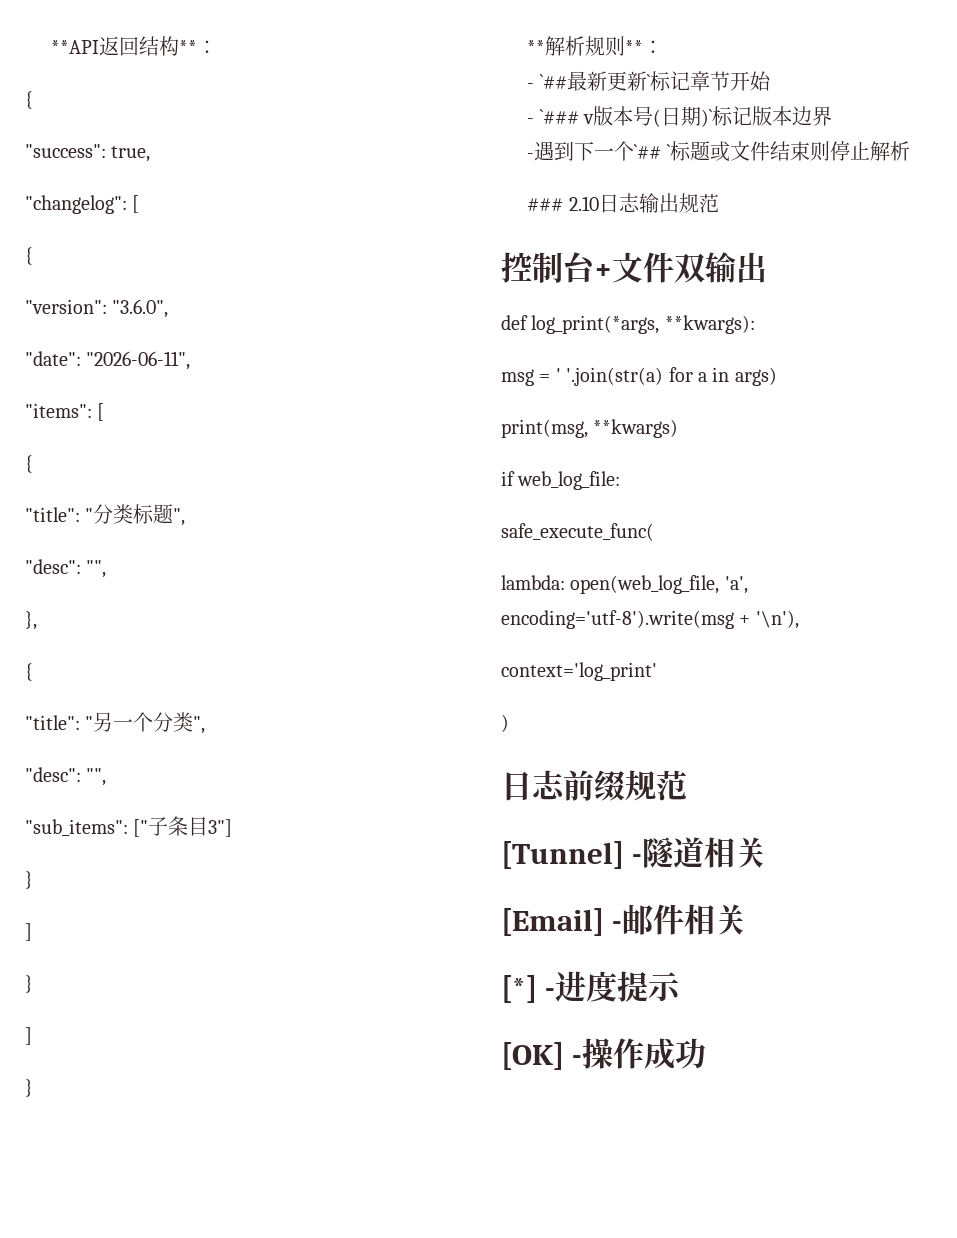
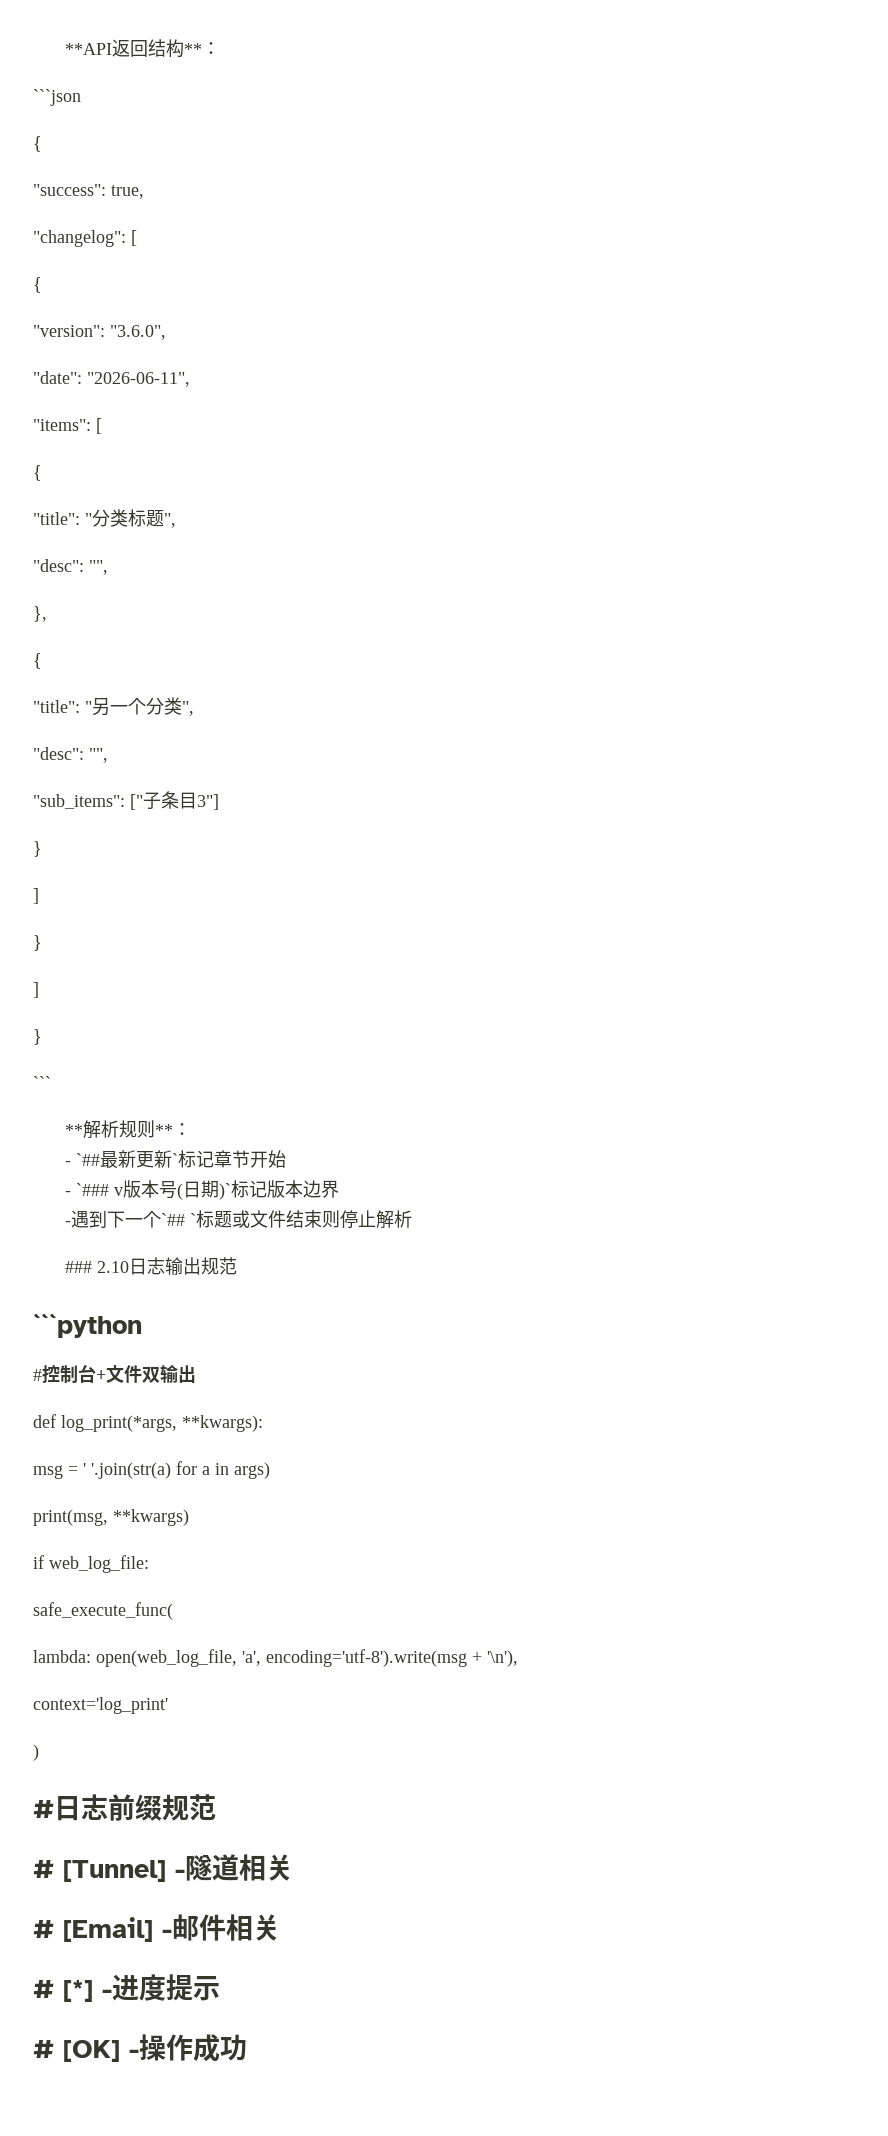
+ ```json
+ ```
- 控制台+文件双输出
+ ```python
+ #控制台+文件双输出
- 日志前缀规范
+ #日志前缀规范
- [Tunnel] -隧道相关
+ # [Tunnel] -隧道相关
- [Email] -邮件相关
+ # [Email] -邮件相关
- [*] -进度提示
+ # [*] -进度提示
- [OK] -操作成功
+ # [OK] -操作成功

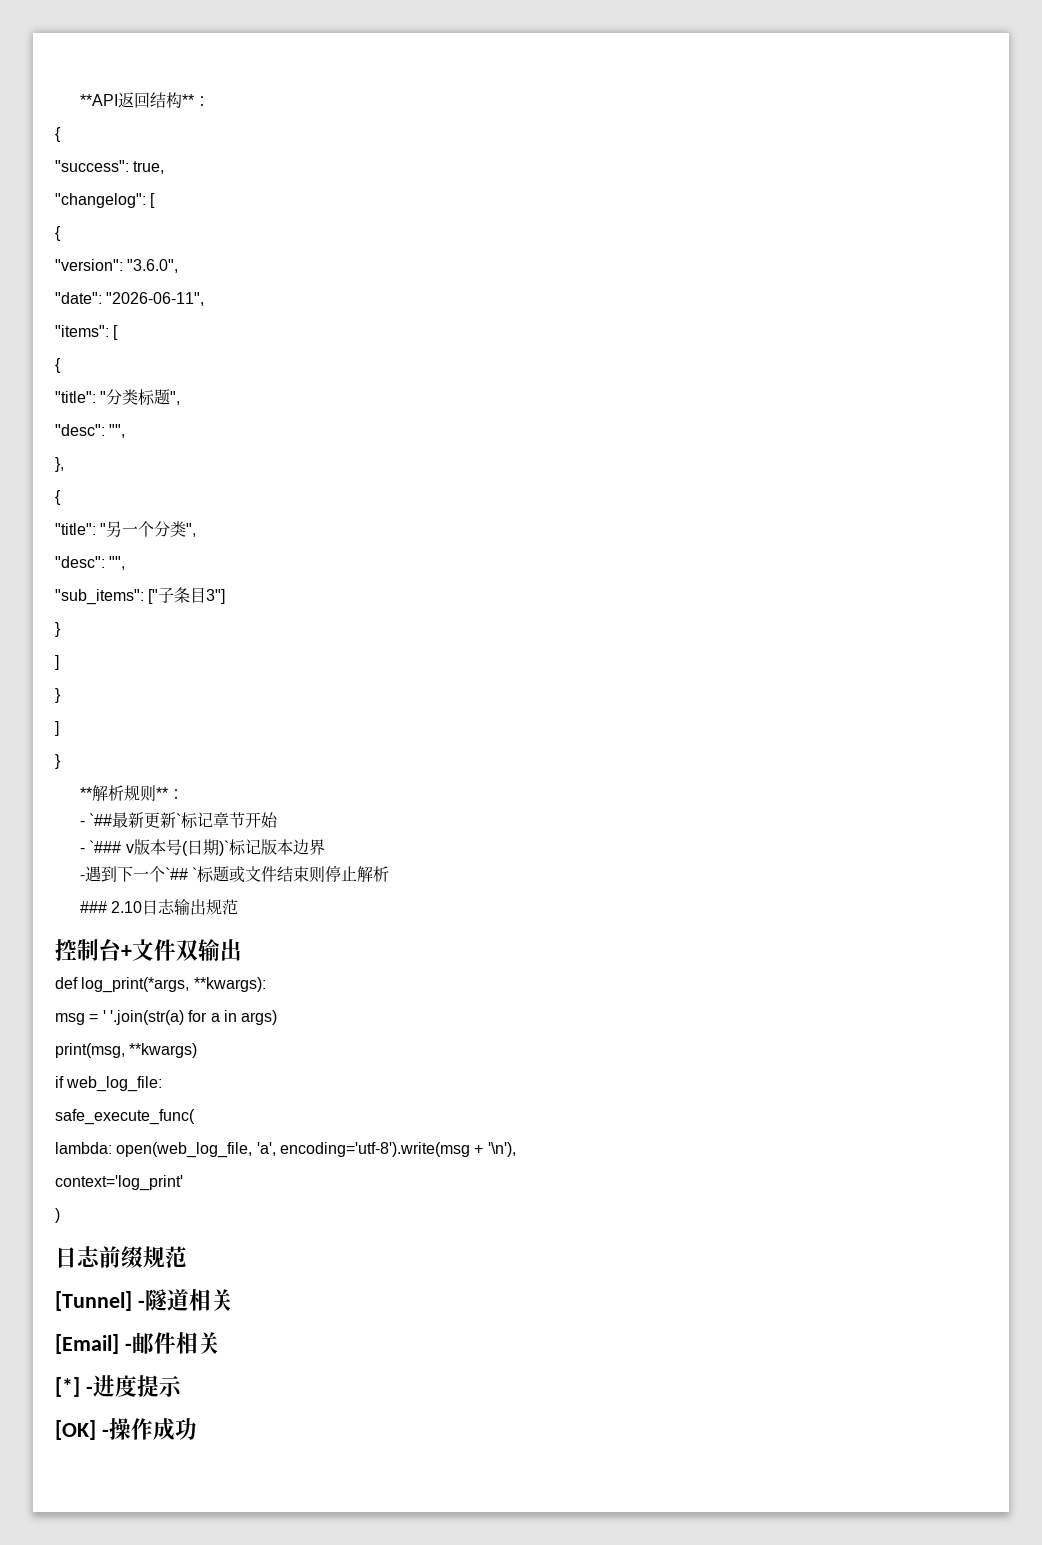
- ```json
- ```
- ```python
- #控制台+文件双输出
+ 控制台+文件双输出
- #日志前缀规范
+ 日志前缀规范
- # [Tunnel] -隧道相关
+ [Tunnel] -隧道相关
- # [Email] -邮件相关
+ [Email] -邮件相关
- # [*] -进度提示
+ [*] -进度提示
- # [OK] -操作成功
+ [OK] -操作成功

